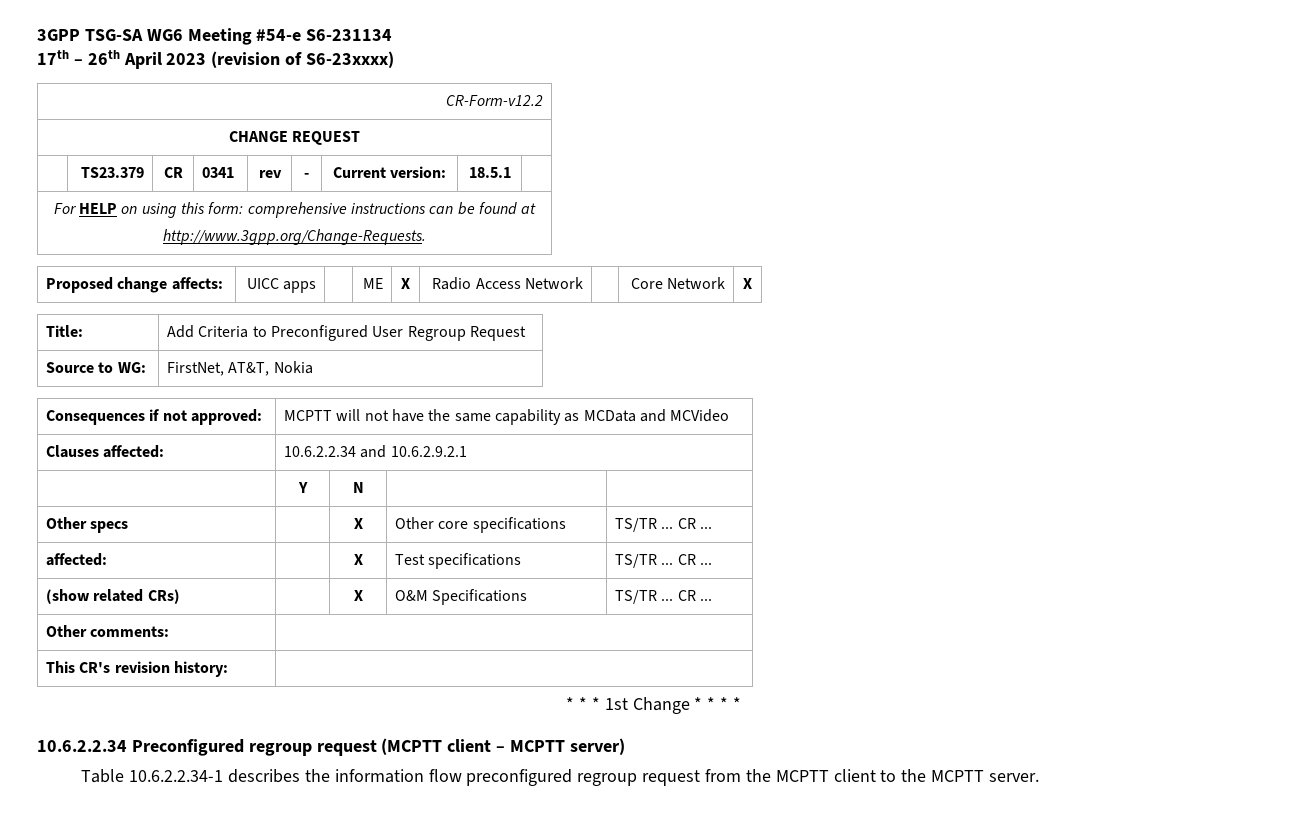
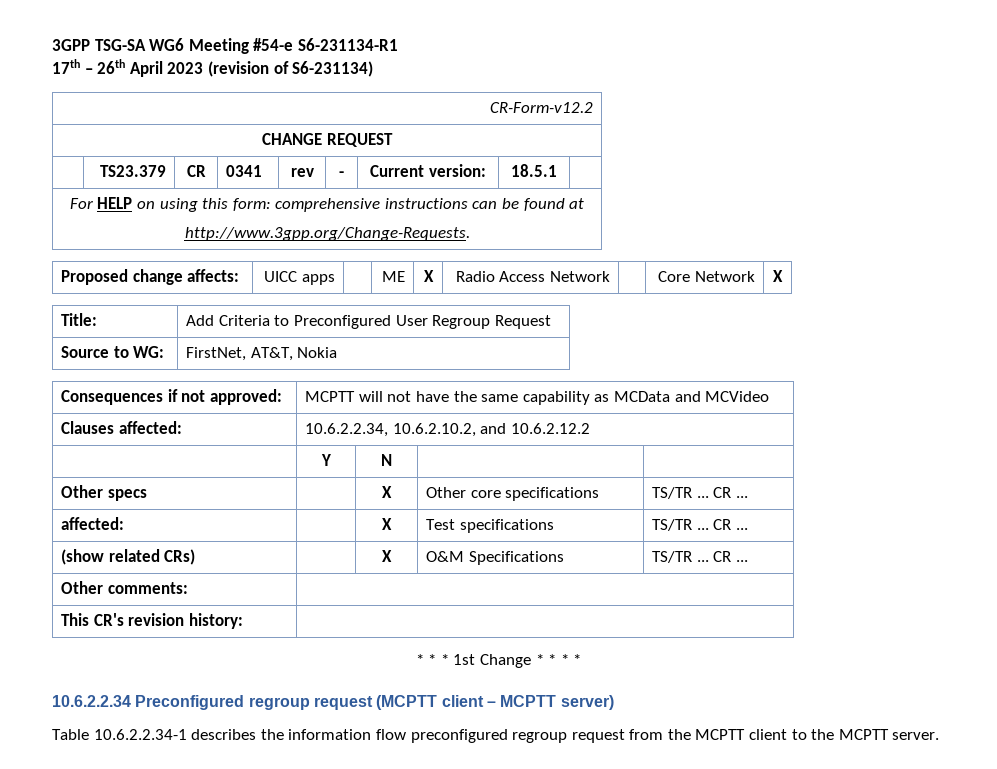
- 3GPP TSG-SA WG6 Meeting #54-e S6-231134
+ 3GPP TSG-SA WG6 Meeting #54-e S6-231134-R1
- 17th – 26th April 2023 (revision of S6-23xxxx)
+ 17th – 26th April 2023 (revision of S6-231134)
- Clauses affected: | 10.6.2.2.34 and 10.6.2.9.2.1
+ Clauses affected: | 10.6.2.2.34, 10.6.2.10.2, and 10.6.2.12.2

